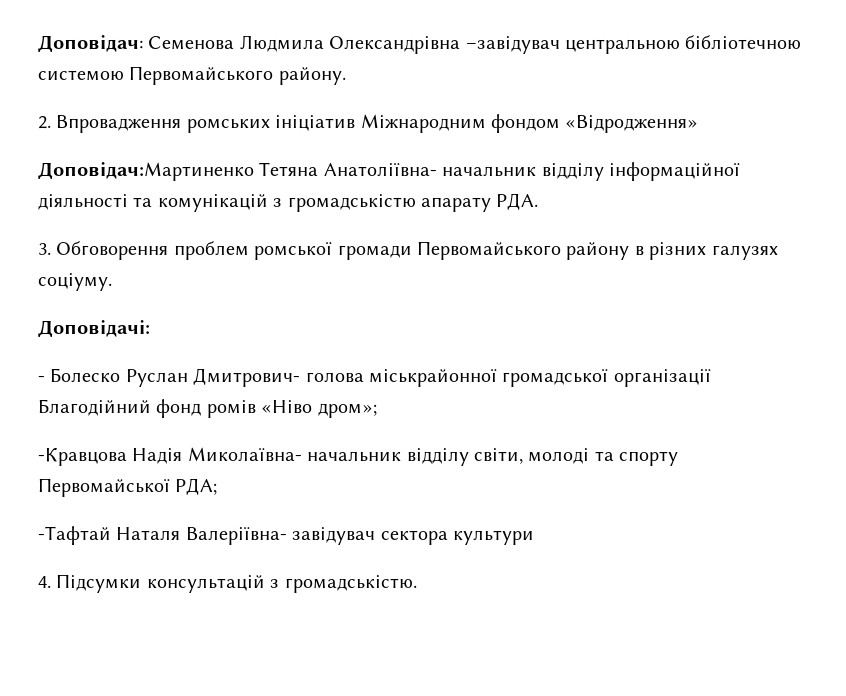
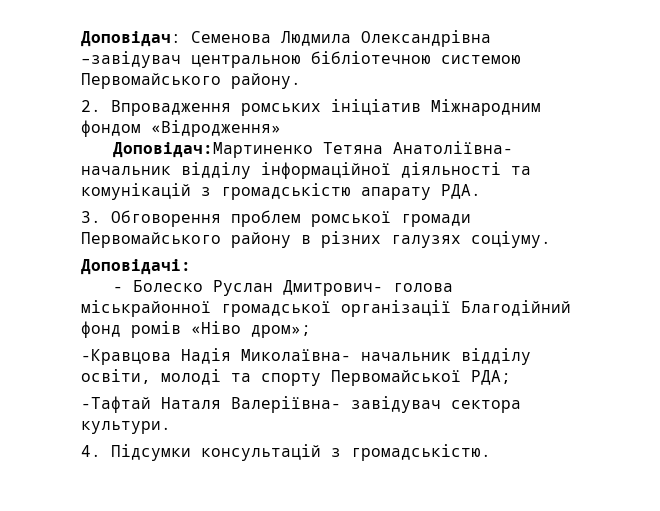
- -Кравцова Надія Миколаївна- начальник відділу світи, молоді та спорту Первомайської РДА;
+ -Кравцова Надія Миколаївна- начальник відділу освіти, молоді та спорту Первомайської РДА;
- -Тафтай Наталя Валеріївна- завідувач сектора культури
+ -Тафтай Наталя Валеріївна- завідувач сектора культури.

